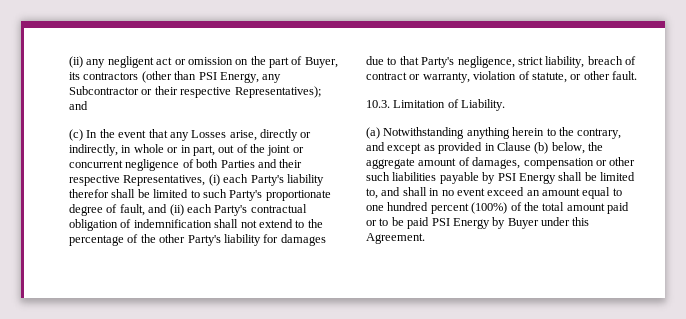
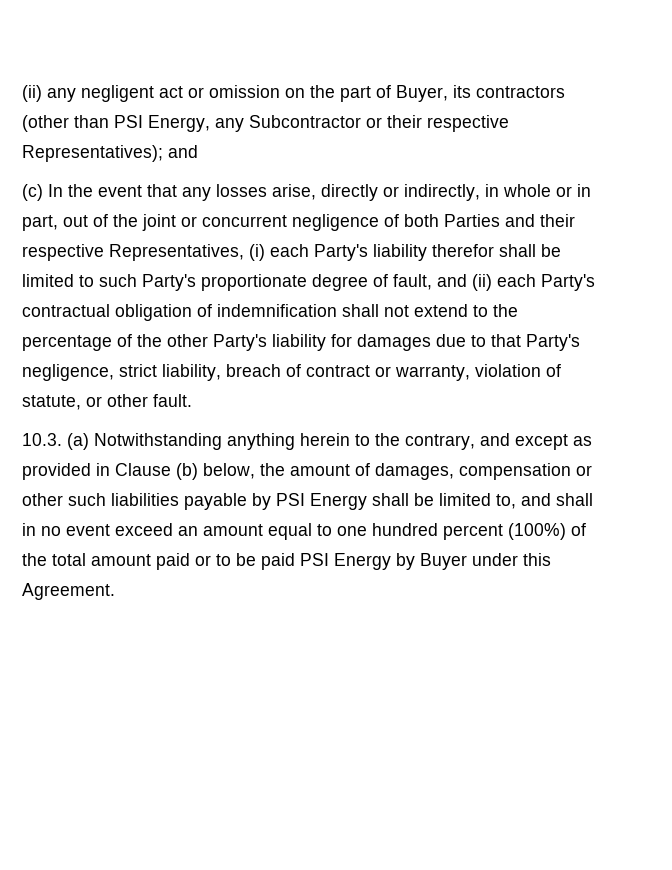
- (c) In the event that any Losses arise, directly or indirectly, in whole or in part, out of the joint or concurrent negligence of both Parties and their respective Representatives, (i) each Party's liability therefor shall be limited to such Party's proportionate degree of fault, and (ii) each Party's contractual obligation of indemnification shall not extend to the percentage of the other Party's liability for damages due to that Party's negligence, strict liability, breach of contract or warranty, violation of statute, or other fault.
+ (c) In the event that any losses arise, directly or indirectly, in whole or in part, out of the joint or concurrent negligence of both Parties and their respective Representatives, (i) each Party's liability therefor shall be limited to such Party's proportionate degree of fault, and (ii) each Party's contractual obligation of indemnification shall not extend to the percentage of the other Party's liability for damages due to that Party's negligence, strict liability, breach of contract or warranty, violation of statute, or other fault.
- 10.3. Limitation of Liability.
- (a) Notwithstanding anything herein to the contrary, and except as provided in Clause (b) below, the aggregate amount of damages, compensation or other such liabilities payable by PSI Energy shall be limited to, and shall in no event exceed an amount equal to one hundred percent (100%) of the total amount paid or to be paid PSI Energy by Buyer under this Agreement.
+ 10.3. (a) Notwithstanding anything herein to the contrary, and except as provided in Clause (b) below, the amount of damages, compensation or other such liabilities payable by PSI Energy shall be limited to, and shall in no event exceed an amount equal to one hundred percent (100%) of the total amount paid or to be paid PSI Energy by Buyer under this Agreement.

